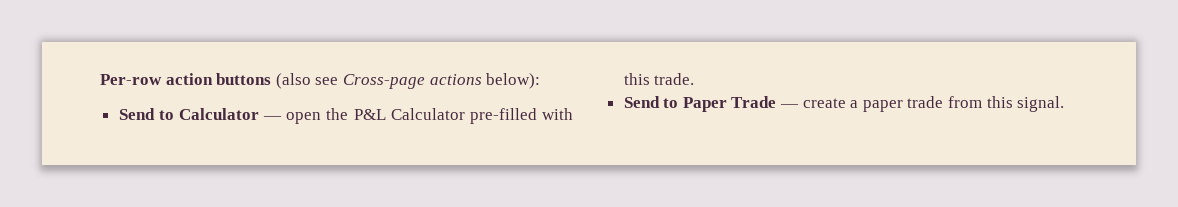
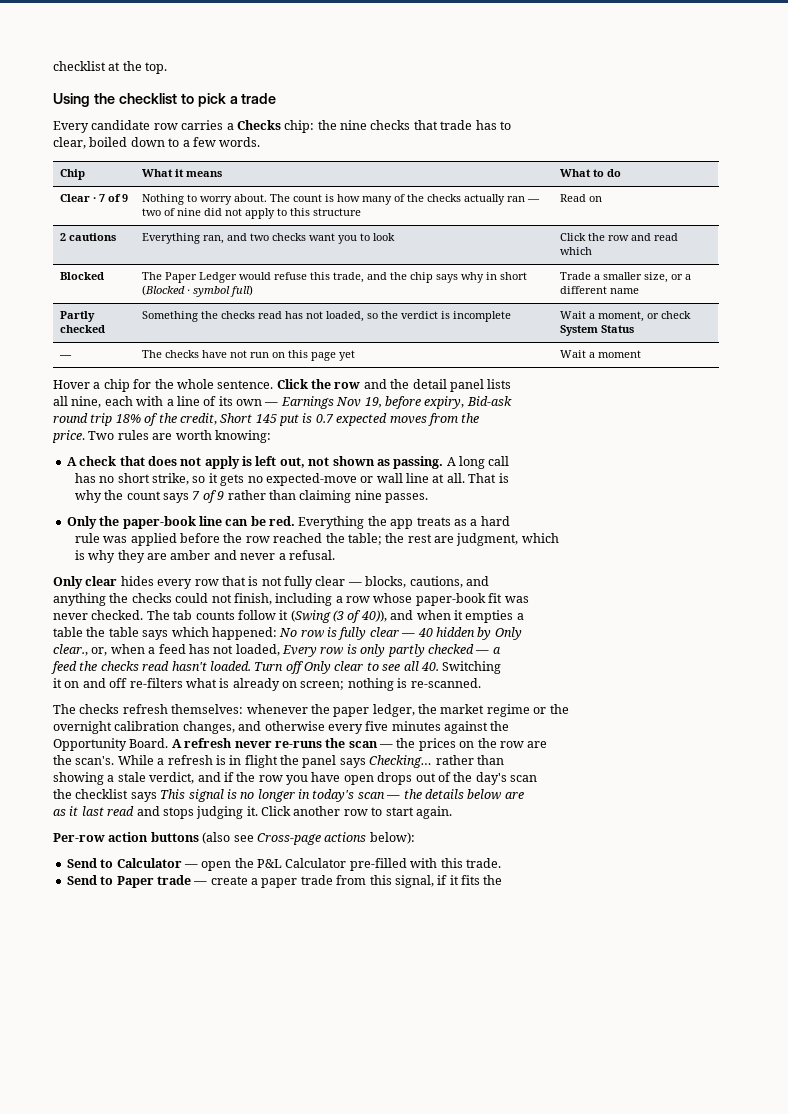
+ checklist at the top.
+ Using the checklist to pick a trade
+ Every candidate row carries a Checks chip: the nine checks that trade has to
+ clear, boiled down to a few words.
+ Chip | What it means | What to do
+ Clear · 7 of 9 | Nothing to worry about. The count is how many of the checks actually ran — two of nine did not apply to this structure | Read on
+ 2 cautions | Everything ran, and two checks want you to look | Click the row and read which
+ Blocked | The Paper Ledger would refuse this trade, and the chip says why in short (Blocked · symbol full) | Trade a smaller size, or a different name
+ Partly checked | Something the checks read has not loaded, so the verdict is incomplete | Wait a moment, or check System Status
+ — | The checks have not run on this page yet | Wait a moment
+ Hover a chip for the whole sentence. Click the row and the detail panel lists
+ all nine, each with a line of its own — Earnings Nov 19, before expiry, Bid-ask
+ round trip 18% of the credit, Short 145 put is 0.7 expected moves from the
+ price. Two rules are worth knowing:
+ A check that does not apply is left out, not shown as passing. A long call
+ has no short strike, so it gets no expected-move or wall line at all. That is
+ why the count says 7 of 9 rather than claiming nine passes.
+ Only the paper-book line can be red. Everything the app treats as a hard
+ rule was applied before the row reached the table; the rest are judgment, which
+ is why they are amber and never a refusal.
+ Only clear hides every row that is not fully clear — blocks, cautions, and
+ anything the checks could not finish, including a row whose paper-book fit was
+ never checked. The tab counts follow it (Swing (3 of 40)), and when it empties a
+ table the table says which happened: No row is fully clear — 40 hidden by Only
+ clear., or, when a feed has not loaded, Every row is only partly checked — a
+ feed the checks read hasn't loaded. Turn off Only clear to see all 40. Switching
+ it on and off re-filters what is already on screen; nothing is re-scanned.
+ The checks refresh themselves: whenever the paper ledger, the market regime or the
+ overnight calibration changes, and otherwise every five minutes against the
+ Opportunity Board. A refresh never re-runs the scan — the prices on the row are
+ the scan's. While a refresh is in flight the panel says Checking… rather than
+ showing a stale verdict, and if the row you have open drops out of the day's scan
+ the checklist says This signal is no longer in today's scan — the details below are
+ as it last read and stops judging it. Click another row to start again.
- Send to Paper Trade — create a paper trade from this signal.
+ Send to Paper trade — create a paper trade from this signal, if it fits the

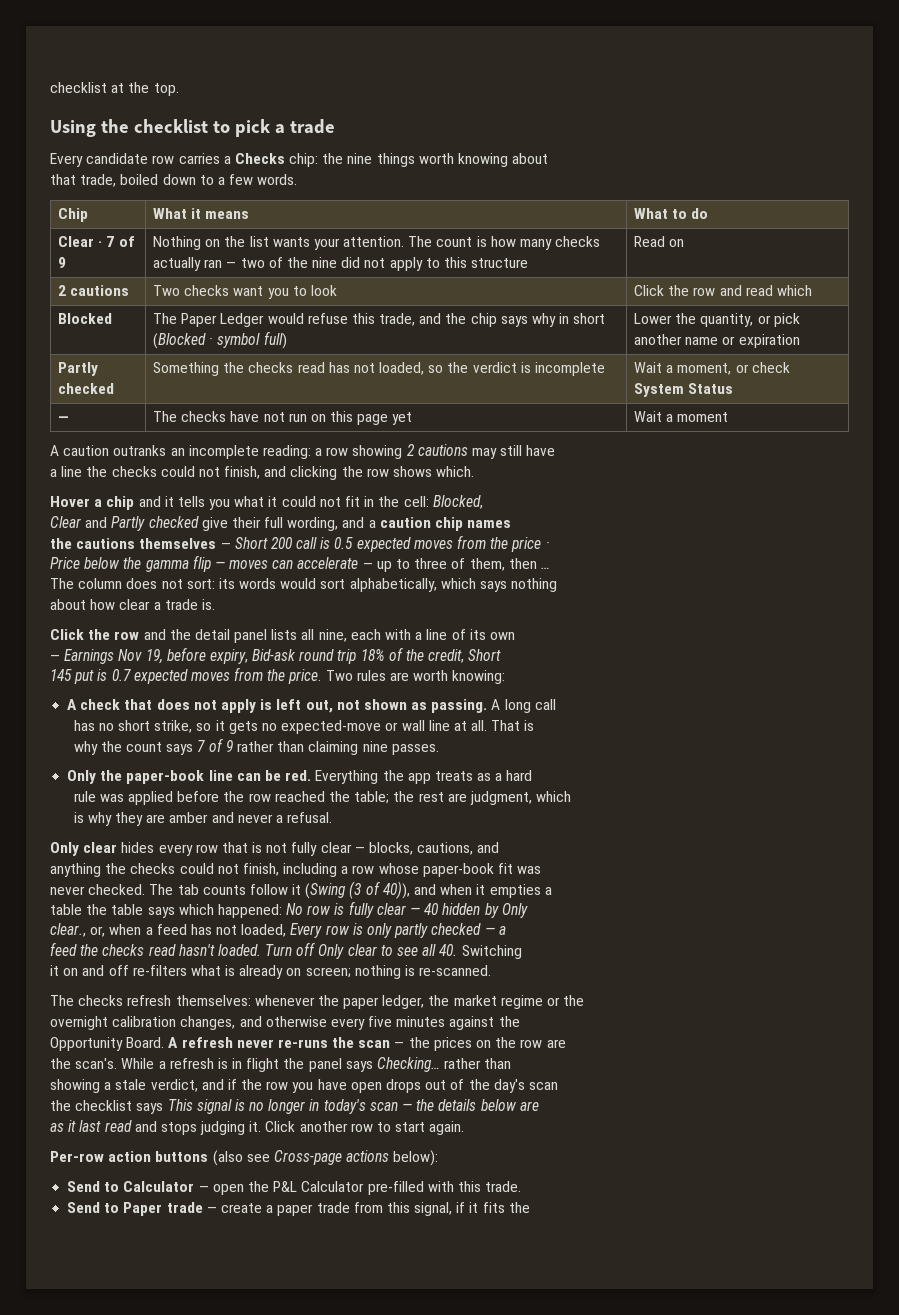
- Every candidate row carries a Checks chip: the nine checks that trade has to
- clear, boiled down to a few words.
+ Every candidate row carries a Checks chip: the nine things worth knowing about
+ that trade, boiled down to a few words.
- Clear · 7 of 9 | Nothing to worry about. The count is how many of the checks actually ran — two of nine did not apply to this structure | Read on
+ Clear · 7 of 9 | Nothing on the list wants your attention. The count is how many checks actually ran — two of the nine did not apply to this structure | Read on
- 2 cautions | Everything ran, and two checks want you to look | Click the row and read which
+ 2 cautions | Two checks want you to look | Click the row and read which
- Blocked | The Paper Ledger would refuse this trade, and the chip says why in short (Blocked · symbol full) | Trade a smaller size, or a different name
+ Blocked | The Paper Ledger would refuse this trade, and the chip says why in short (Blocked · symbol full) | Lower the quantity, or pick another name or expiration
- Hover a chip for the whole sentence. Click the row and the detail panel lists
- all nine, each with a line of its own — Earnings Nov 19, before expiry, Bid-ask
- round trip 18% of the credit, Short 145 put is 0.7 expected moves from the
- price.
+ A caution outranks an incomplete reading: a row showing 2 cautions may still have
+ a line the checks could not finish, and clicking the row shows which.
+ Hover a chip and it tells you what it could not fit in the cell: Blocked,
+ Clear and Partly checked give their full wording, and a caution chip names
+ the cautions themselves — Short 200 call is 0.5 expected moves from the price ·
+ Price below the gamma flip — moves can accelerate — up to three of them, then …
+ The column does not sort: its words would sort alphabetically, which says nothing
+ about how clear a trade is.
+ Click the row and the detail panel lists all nine, each with a line of its own
+ — Earnings Nov 19, before expiry, Bid-ask round trip 18% of the credit, Short
+ 145 put is 0.7 expected moves from the price.

